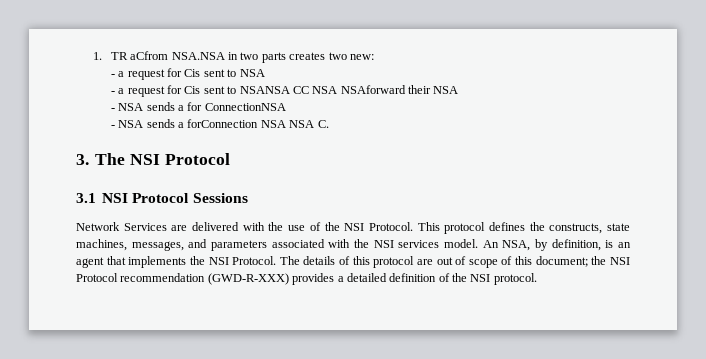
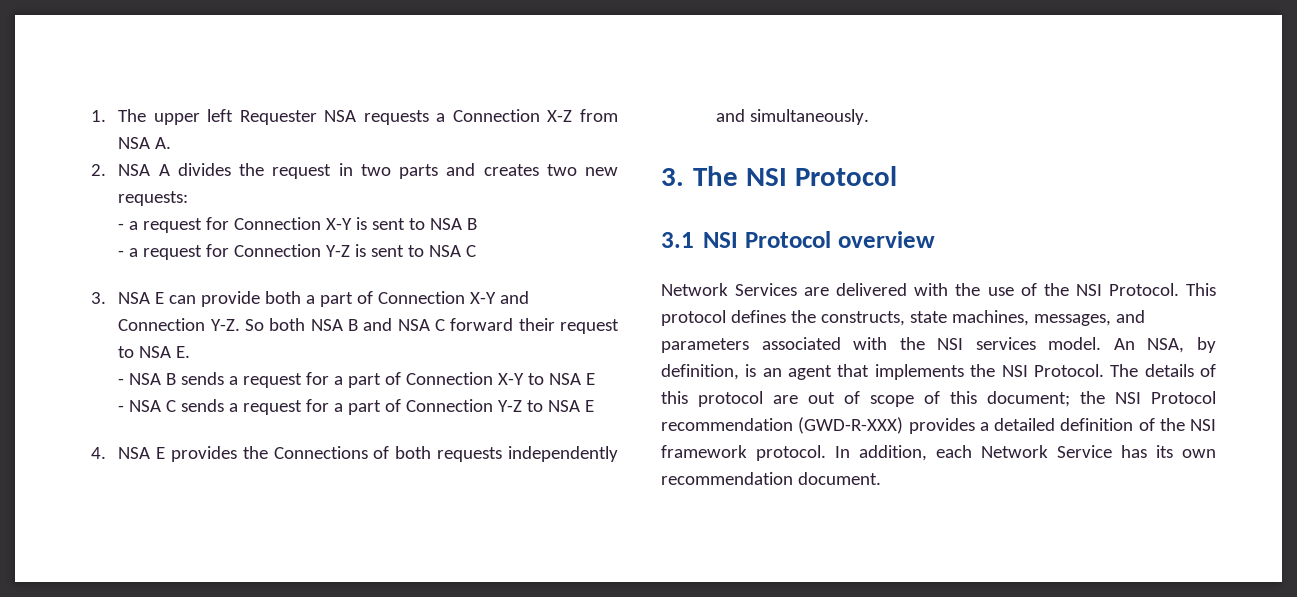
- 1. TR aCfrom NSA.NSA in two parts creates two new:
- - a request for Cis sent to NSA
- - a request for Cis sent to NSANSA CC NSA NSAforward their NSA
- - NSA sends a for ConnectionNSA
- - NSA sends a forConnection NSA NSA C.
+ 1. The upper left Requester NSA requests a Connection X-Z from NSA A.
+ 2. NSA A divides the request in two parts and creates two new requests:
+ - a request for Connection X-Y is sent to NSA B
+ - a request for Connection Y-Z is sent to NSA C
+ 3. NSA E can provide both a part of Connection X-Y and Connection Y-Z. So both NSA B and NSA C forward their request to NSA E.
+ - NSA B sends a request for a part of Connection X-Y to NSA E
+ - NSA C sends a request for a part of Connection Y-Z to NSA E
+ 4. NSA E provides the Connections of both requests independently and simultaneously.
- 3.1 NSI Protocol Sessions
+ 3.1 NSI Protocol overview
- The details of this protocol are out of scope of this document; the NSI Protocol recommendation (GWD-R-XXX) provides a detailed definition of the NSI protocol.
+ The details of this protocol are out of scope of this document; the NSI Protocol recommendation (GWD-R-XXX) provides a detailed definition of the NSI framework protocol. In addition, each Network Service has its own recommendation document.

